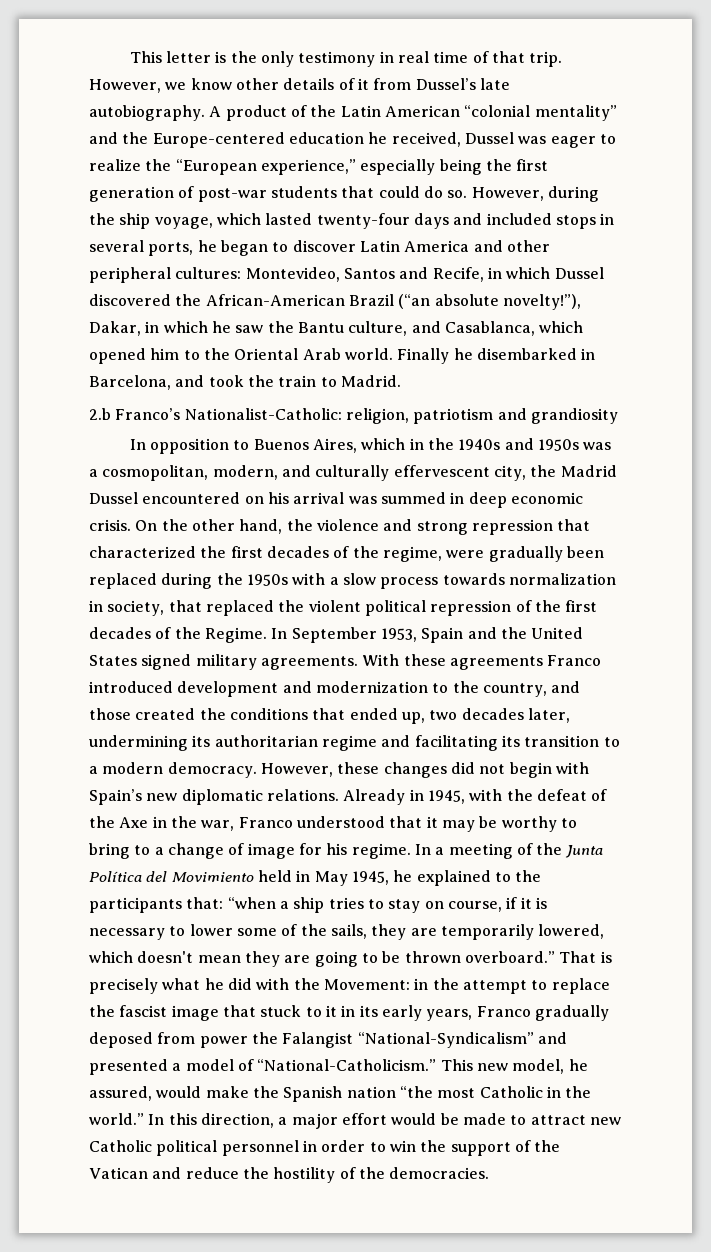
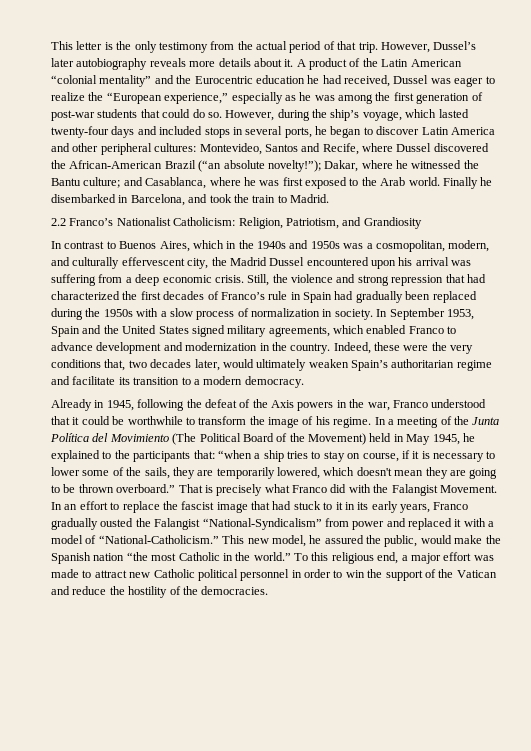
- This letter is the only testimony in real time of that trip. However, we know other details of it from Dussel’s late autobiography.
+ This letter is the only testimony from the actual period of that trip. However, Dussel’s later autobiography reveals more details about it.
- A product of the Latin American “colonial mentality” and the Europe-centered education he received, Dussel was eager to realize the “European experience,” especially being the first generation of post-war students that could do so.
+ A product of the Latin American “colonial mentality” and the Eurocentric education he had received, Dussel was eager to realize the “European experience,” especially as he was among the first generation of post-war students that could do so.
- However, during the ship voyage, which lasted twenty-four days and included stops in several ports, he began to discover Latin America and other peripheral cultures: Montevideo, Santos and Recife, in which Dussel discovered the African-American Brazil (“an absolute novelty!”), Dakar, in which he saw the Bantu culture, and Casablanca, which opened him to the Oriental Arab world.
+ However, during the ship’s voyage, which lasted twenty-four days and included stops in several ports, he began to discover Latin America and other peripheral cultures: Montevideo, Santos and Recife, where Dussel discovered the African-American Brazil (“an absolute novelty!”); Dakar, where he witnessed the Bantu culture; and Casablanca, where he was first exposed to the Arab world.
- 2.b Franco’s Nationalist-Catholic: religion, patriotism and grandiosity
- In opposition to Buenos Aires, which in the 1940s and 1950s was a cosmopolitan, modern, and culturally effervescent city, the Madrid Dussel encountered on his arrival was summed in deep economic crisis. On the other hand, the violence and strong repression that characterized the first decades of the regime, were gradually been replaced during the 1950s with a slow process towards normalization in society, that replaced the violent political repression of the first decades of the Regime.
+ 2.2 Franco’s Nationalist Catholicism: Religion, Patriotism, and Grandiosity
+ In contrast to Buenos Aires, which in the 1940s and 1950s was a cosmopolitan, modern, and culturally effervescent city, the Madrid Dussel encountered upon his arrival was suffering from a deep economic crisis. Still, the violence and strong repression that had characterized the first decades of Franco’s rule in Spain had gradually been replaced during the 1950s with a slow process of normalization in society.
- In September 1953, Spain and the United States signed military agreements. With these agreements Franco introduced development and modernization to the country, and those created the conditions that ended up, two decades later, undermining its authoritarian regime and facilitating its transition to a modern democracy. However, these changes did not begin with Spain’s new diplomatic relations. Already in 1945, with the defeat of the Axe in the war, Franco understood that it may be worthy to bring to a change of image for his regime.
+ In September 1953, Spain and the United States signed military agreements, which enabled Franco to advance development and modernization in the country. Indeed, these were the very conditions that, two decades later, would ultimately weaken Spain’s authoritarian regime and facilitate its transition to a modern democracy.
+ Already in 1945, following the defeat of the Axis powers in the war, Franco understood that it could be worthwhile to transform the image of his regime.
- In a meeting of the Junta Política del Movimiento held in May 1945, he explained to the participants that: “when a ship tries to stay on course, if it is necessary to lower some of the sails, they are temporarily lowered, which doesn't mean they are going to be thrown overboard.”
+ In a meeting of the Junta Política del Movimiento (The Political Board of the Movement) held in May 1945, he explained to the participants that: “when a ship tries to stay on course, if it is necessary to lower some of the sails, they are temporarily lowered, which doesn't mean they are going to be thrown overboard.”
- That is precisely what he did with the Movement: in the attempt to replace the fascist image that stuck to it in its early years, Franco gradually deposed from power the Falangist “National-Syndicalism” and presented a model of “National-Catholicism.”
+ That is precisely what Franco did with the Falangist Movement. In an effort to replace the fascist image that had stuck to it in its early years, Franco gradually ousted the Falangist “National-Syndicalism” from power and replaced it with a model of “National-Catholicism.”
- This new model, he assured, would make the Spanish nation “the most Catholic in the world.”
+ This new model, he assured the public, would make the Spanish nation “the most Catholic in the world.”
- In this direction, a major effort would be made to attract new Catholic political personnel in order to win the support of the Vatican and reduce the hostility of the democracies.
+ To this religious end, a major effort was made to attract new Catholic political personnel in order to win the support of the Vatican and reduce the hostility of the democracies.

